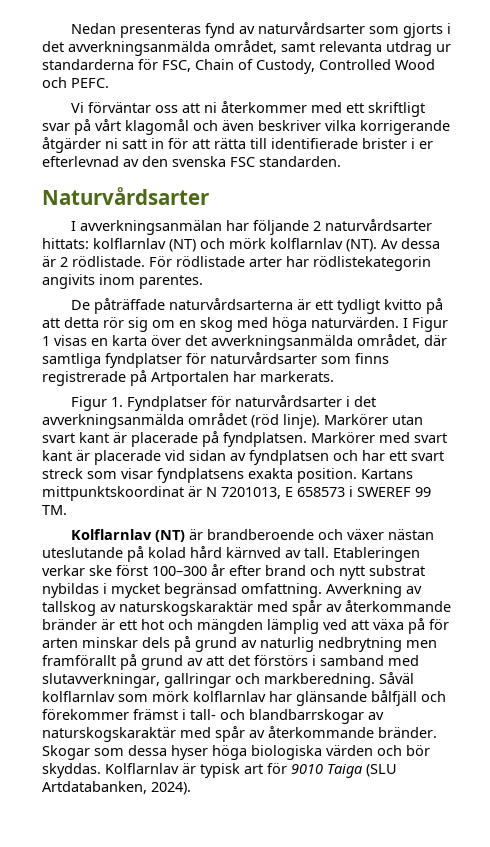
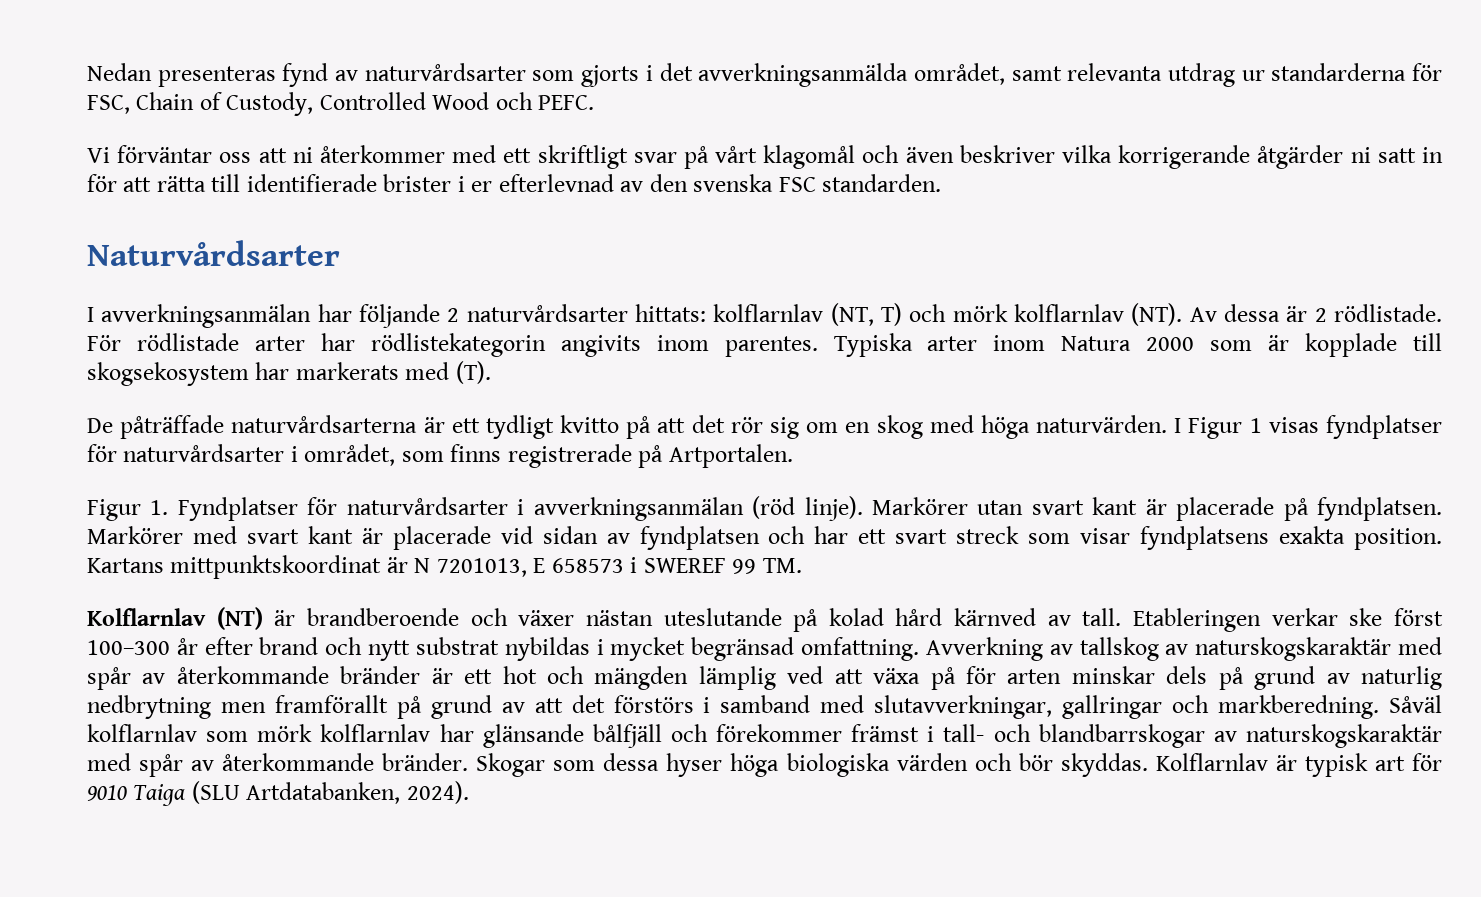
- I avverkningsanmälan har följande 2 naturvårdsarter hittats: kolflarnlav (NT) och mörk kolflarnlav (NT). Av dessa är 2 rödlistade.
+ I avverkningsanmälan har följande 2 naturvårdsarter hittats: kolflarnlav (NT, T) och mörk kolflarnlav (NT). Av dessa är 2 rödlistade.
+ Typiska arter inom Natura 2000 som är kopplade till skogsekosystem har markerats med (T).
- De påträffade naturvårdsarterna är ett tydligt kvitto på att detta rör sig om en skog med höga naturvärden.
+ De påträffade naturvårdsarterna är ett tydligt kvitto på att det rör sig om en skog med höga naturvärden.
- I Figur 1 visas en karta över det avverkningsanmälda området, där samtliga fyndplatser för naturvårdsarter som finns registrerade på Artportalen har markerats.
+ I Figur 1 visas fyndplatser för naturvårdsarter i området, som finns registrerade på Artportalen.
- Figur 1. Fyndplatser för naturvårdsarter i det avverkningsanmälda området (röd linje).
+ Figur 1. Fyndplatser för naturvårdsarter i avverkningsanmälan (röd linje).

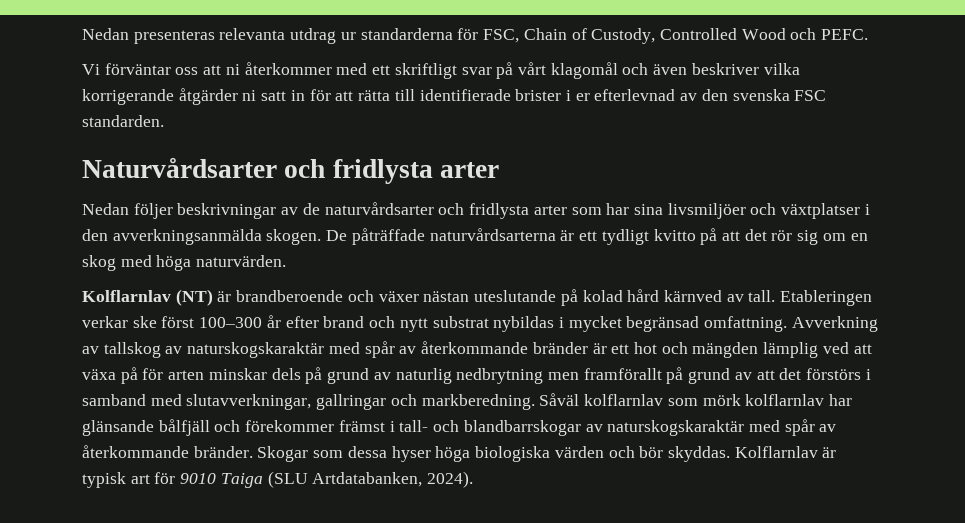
- Nedan presenteras fynd av naturvårdsarter som gjorts i det avverkningsanmälda området, samt relevanta utdrag ur standarderna för FSC, Chain of Custody, Controlled Wood och PEFC.
+ Nedan presenteras relevanta utdrag ur standarderna för FSC, Chain of Custody, Controlled Wood och PEFC.
- Naturvårdsarter
- I avverkningsanmälan har följande 2 naturvårdsarter hittats: kolflarnlav (NT, T) och mörk kolflarnlav (NT). Av dessa är 2 rödlistade. För rödlistade arter har rödlistekategorin angivits inom parentes. Typiska arter inom Natura 2000 som är kopplade till skogsekosystem har markerats med (T).
- De påträffade naturvårdsarterna är ett tydligt kvitto på att det rör sig om en skog med höga naturvärden. I Figur 1 visas fyndplatser för naturvårdsarter i området, som finns registrerade på Artportalen.
- Figur 1. Fyndplatser för naturvårdsarter i avverkningsanmälan (röd linje). Markörer utan svart kant är placerade på fyndplatsen. Markörer med svart kant är placerade vid sidan av fyndplatsen och har ett svart streck som visar fyndplatsens exakta position. Kartans mittpunktskoordinat är N 7201013, E 658573 i SWEREF 99 TM.
+ Naturvårdsarter och fridlysta arter
+ Nedan följer beskrivningar av de naturvårdsarter och fridlysta arter som har sina livsmiljöer och växtplatser i den avverkningsanmälda skogen. De påträffade naturvårdsarterna är ett tydligt kvitto på att det rör sig om en skog med höga naturvärden.

